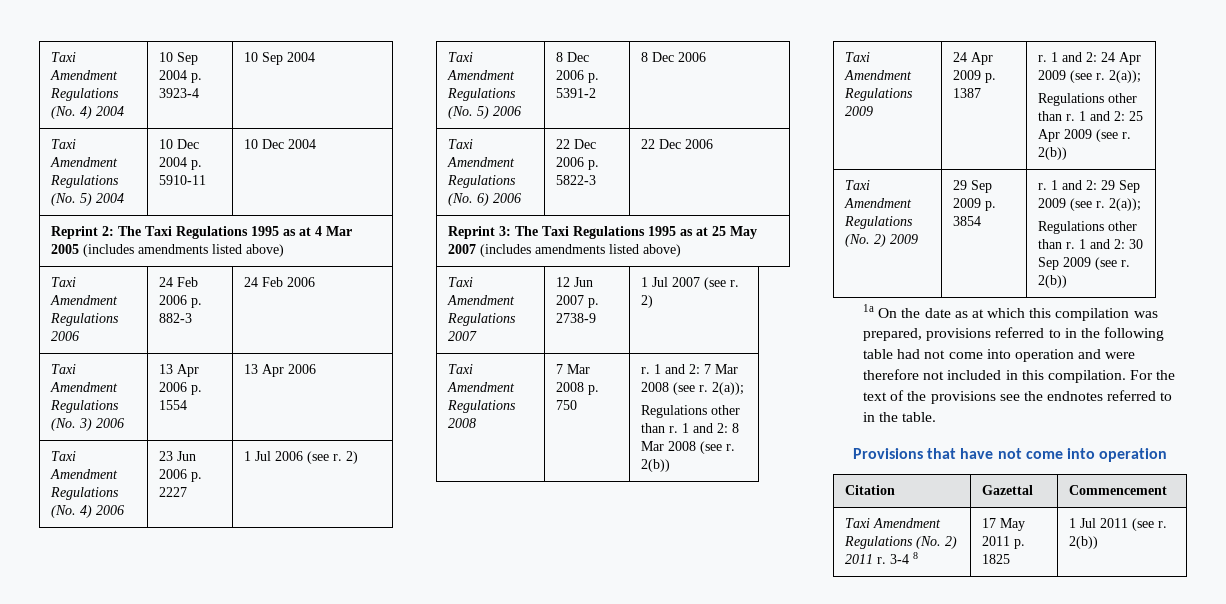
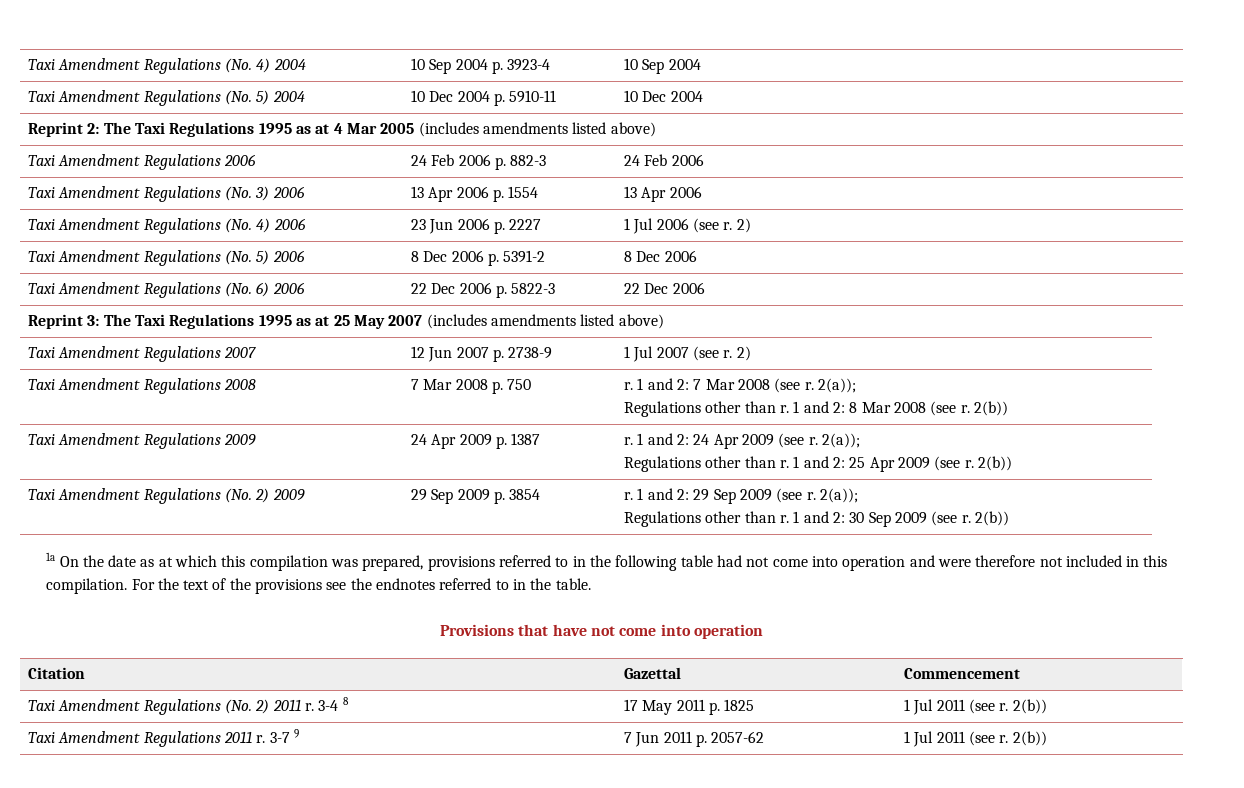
+ Taxi Amendment Regulations 2011 r. 3-7 9 | 7 Jun 2011 p. 2057-62 | 1 Jul 2011 (see r. 2(b))

